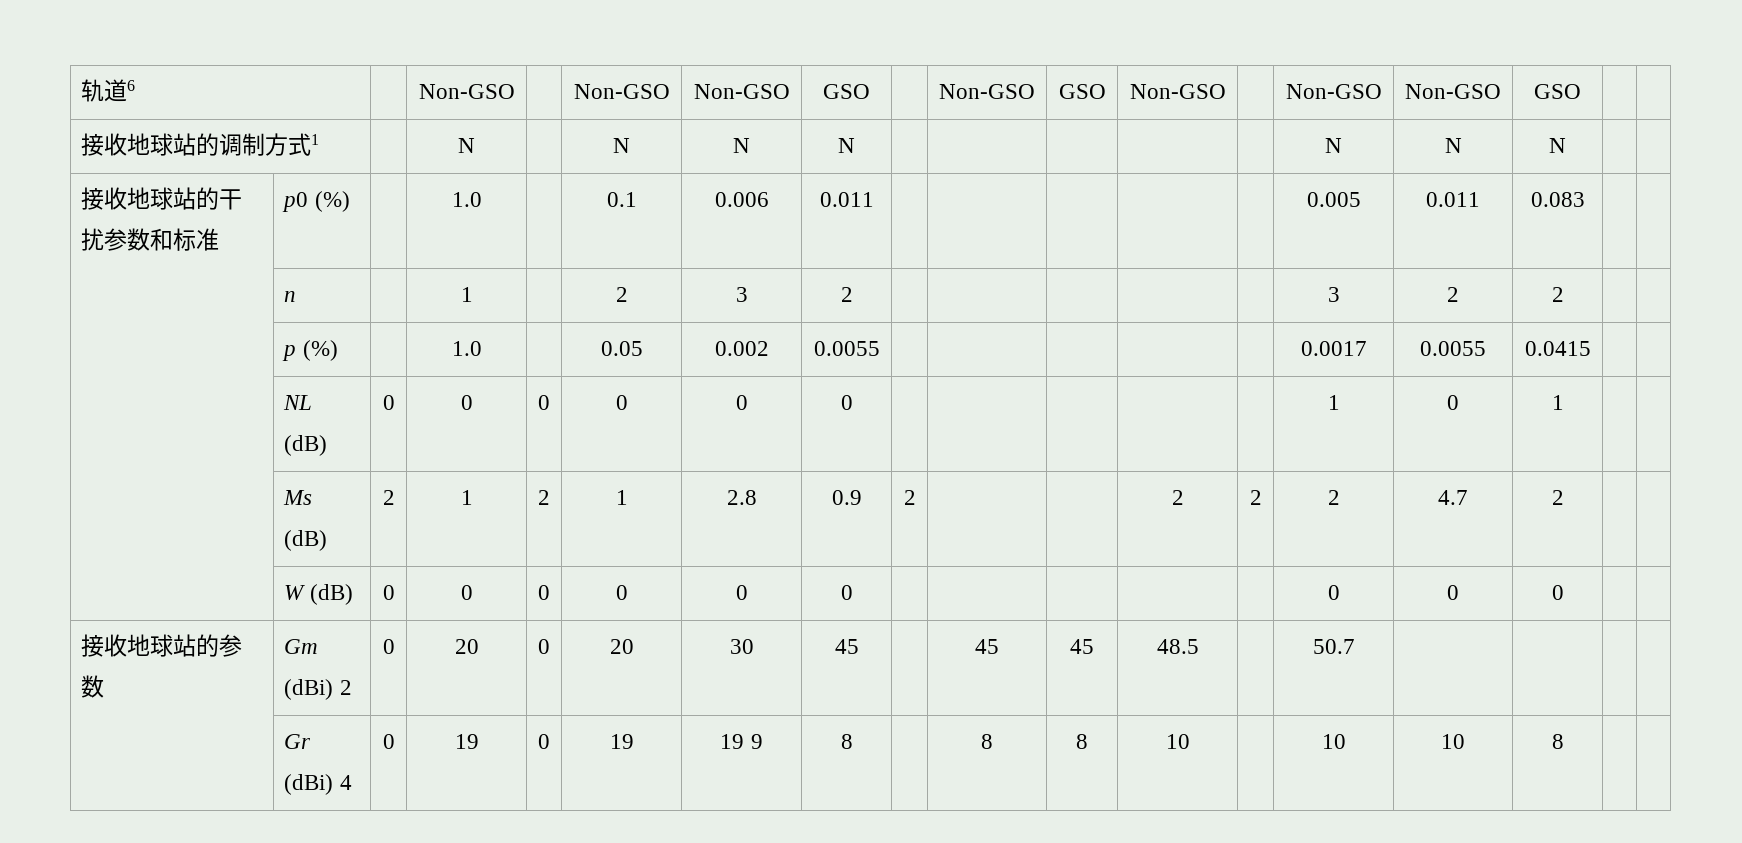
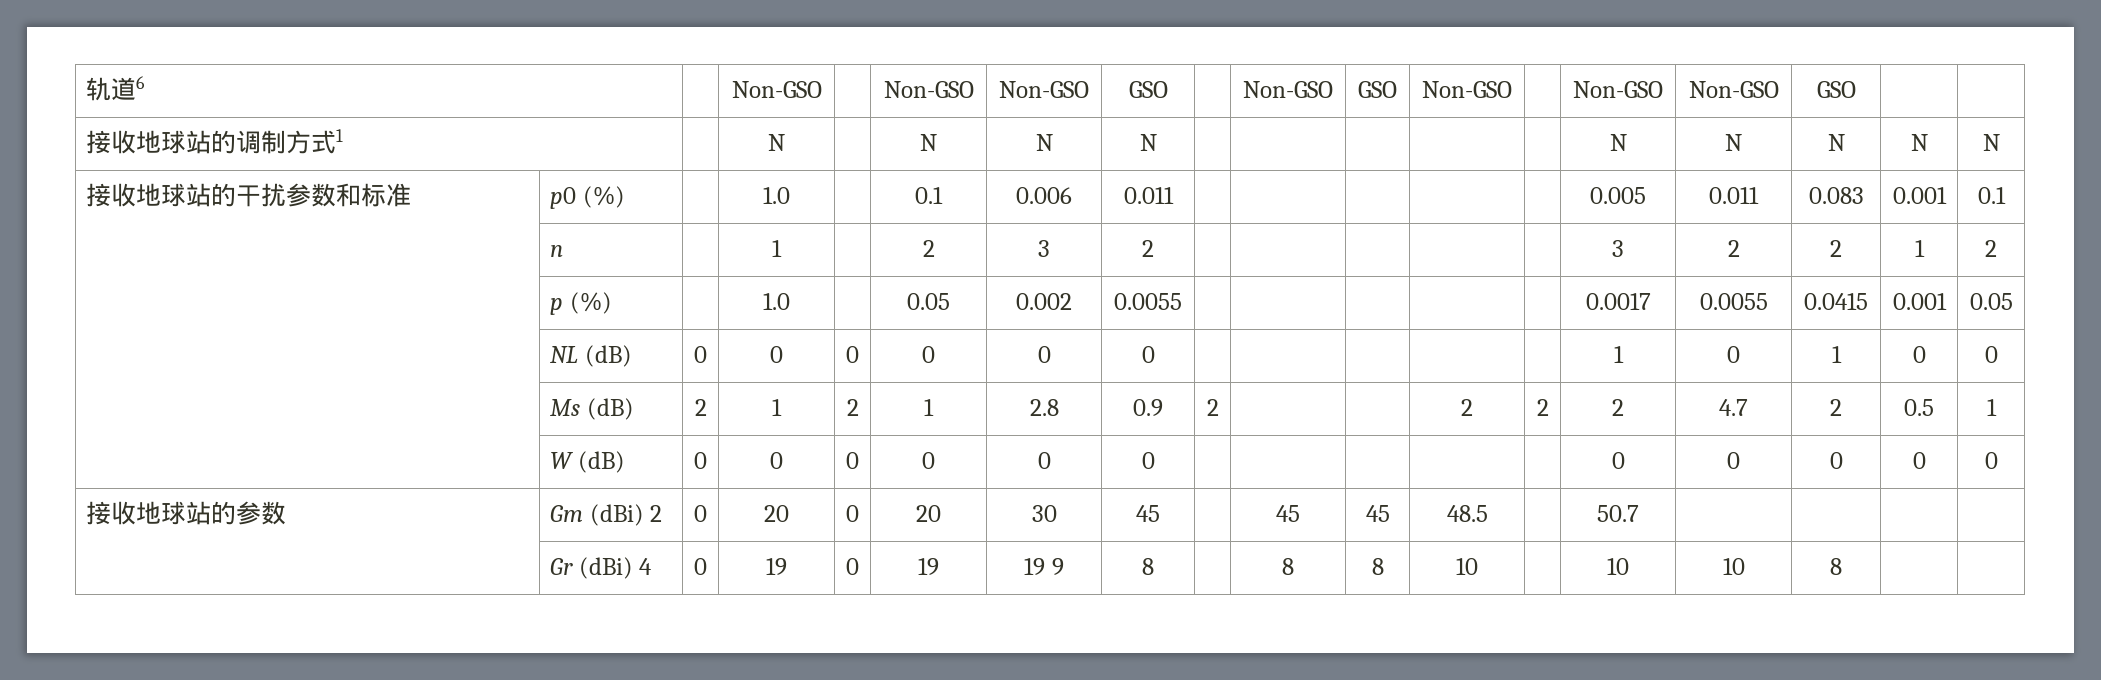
- 接收地球站的调制方式1 | | N | | N | N | N | | | | | | N | N | N | |
+ 接收地球站的调制方式1 | | N | | N | N | N | | | | | | N | N | N | N | N
- 接收地球站的干扰参数和标准 | p0 (%) | | 1.0 | | 0.1 | 0.006 | 0.011 | | | | | | 0.005 | 0.011 | 0.083 | |
+ 接收地球站的干扰参数和标准 | p0 (%) | | 1.0 | | 0.1 | 0.006 | 0.011 | | | | | | 0.005 | 0.011 | 0.083 | 0.001 | 0.1
- | n | | 1 | | 2 | 3 | 2 | | | | | | 3 | 2 | 2 | |
+ | n | | 1 | | 2 | 3 | 2 | | | | | | 3 | 2 | 2 | 1 | 2
- | p (%) | | 1.0 | | 0.05 | 0.002 | 0.0055 | | | | | | 0.0017 | 0.0055 | 0.0415 | |
+ | p (%) | | 1.0 | | 0.05 | 0.002 | 0.0055 | | | | | | 0.0017 | 0.0055 | 0.0415 | 0.001 | 0.05
- | NL (dB) | 0 | 0 | 0 | 0 | 0 | 0 | | | | | | 1 | 0 | 1 | |
+ | NL (dB) | 0 | 0 | 0 | 0 | 0 | 0 | | | | | | 1 | 0 | 1 | 0 | 0
- | Ms (dB) | 2 | 1 | 2 | 1 | 2.8 | 0.9 | 2 | | | 2 | 2 | 2 | 4.7 | 2 | |
+ | Ms (dB) | 2 | 1 | 2 | 1 | 2.8 | 0.9 | 2 | | | 2 | 2 | 2 | 4.7 | 2 | 0.5 | 1
- | W (dB) | 0 | 0 | 0 | 0 | 0 | 0 | | | | | | 0 | 0 | 0 | |
+ | W (dB) | 0 | 0 | 0 | 0 | 0 | 0 | | | | | | 0 | 0 | 0 | 0 | 0

